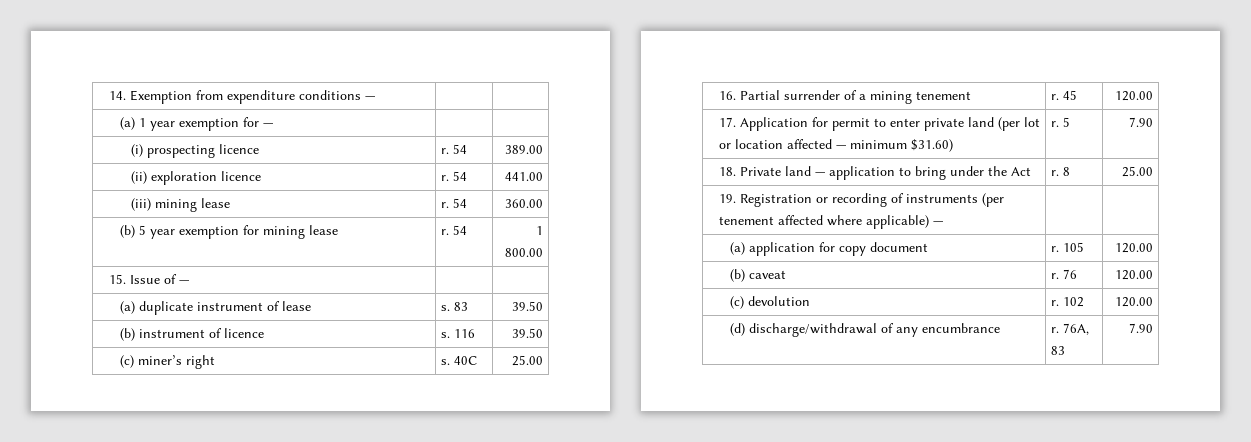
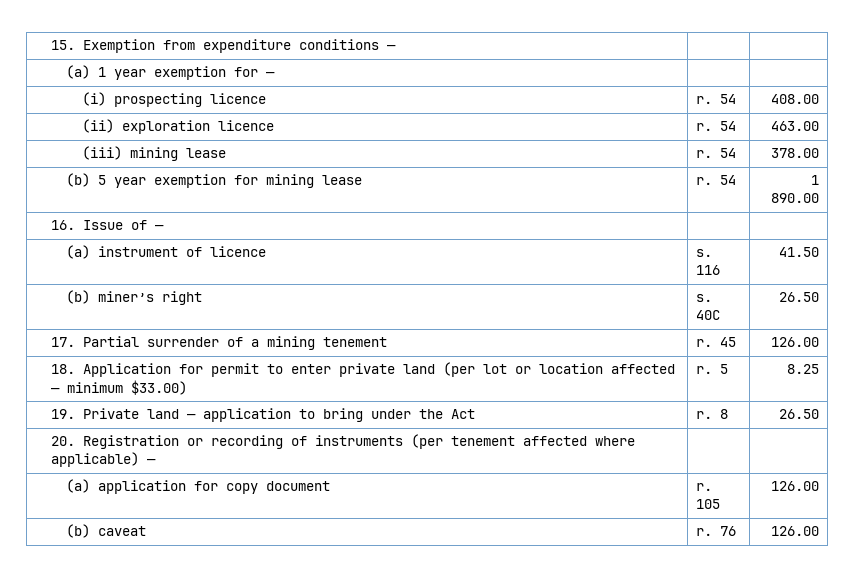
- 14. Exemption from expenditure conditions — | |
+ 15. Exemption from expenditure conditions — | |
- (i) prospecting licence | r. 54 | 389.00
+ (i) prospecting licence | r. 54 | 408.00
- (ii) exploration licence | r. 54 | 441.00
+ (ii) exploration licence | r. 54 | 463.00
- (iii) mining lease | r. 54 | 360.00
+ (iii) mining lease | r. 54 | 378.00
- (b) 5 year exemption for mining lease | r. 54 | 1 800.00
- 15. Issue of — | |
+ (b) 5 year exemption for mining lease | r. 54 | 1 890.00
+ 16. Issue of — | |
- (a) duplicate instrument of lease | s. 83 | 39.50
- (b) instrument of licence | s. 116 | 39.50
- (c) miner’s right | s. 40C | 25.00
- 16. Partial surrender of a mining tenement | r. 45 | 120.00
- 17. Application for permit to enter private land (per lot or location affected — minimum $31.60) | r. 5 | 7.90
- 18. Private land — application to bring under the Act | r. 8 | 25.00
- 19. Registration or recording of instruments (per tenement affected where applicable) — | |
+ (a) instrument of licence | s. 116 | 41.50
+ (b) miner’s right | s. 40C | 26.50
+ 17. Partial surrender of a mining tenement | r. 45 | 126.00
+ 18. Application for permit to enter private land (per lot or location affected — minimum $33.00) | r. 5 | 8.25
+ 19. Private land — application to bring under the Act | r. 8 | 26.50
+ 20. Registration or recording of instruments (per tenement affected where applicable) — | |
- (a) application for copy document | r. 105 | 120.00
+ (a) application for copy document | r. 105 | 126.00
- (b) caveat | r. 76 | 120.00
- (c) devolution | r. 102 | 120.00
- (d) discharge/withdrawal of any encumbrance | r. 76A, 83 | 7.90
+ (b) caveat | r. 76 | 126.00

